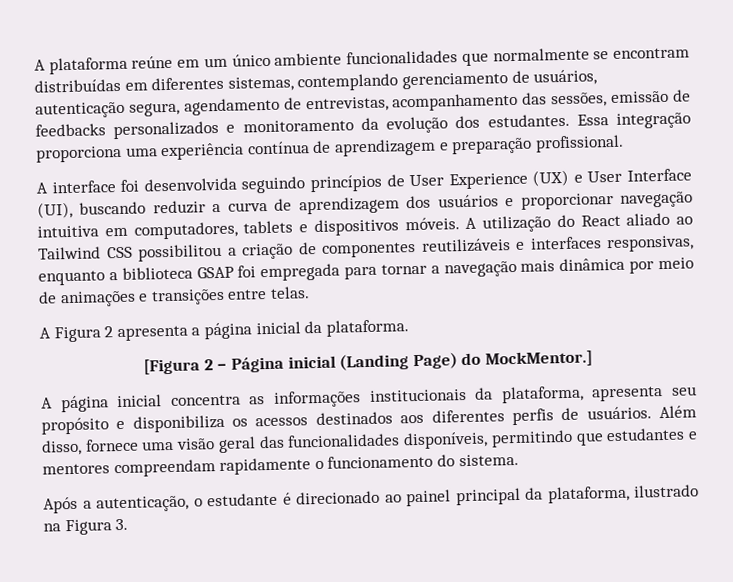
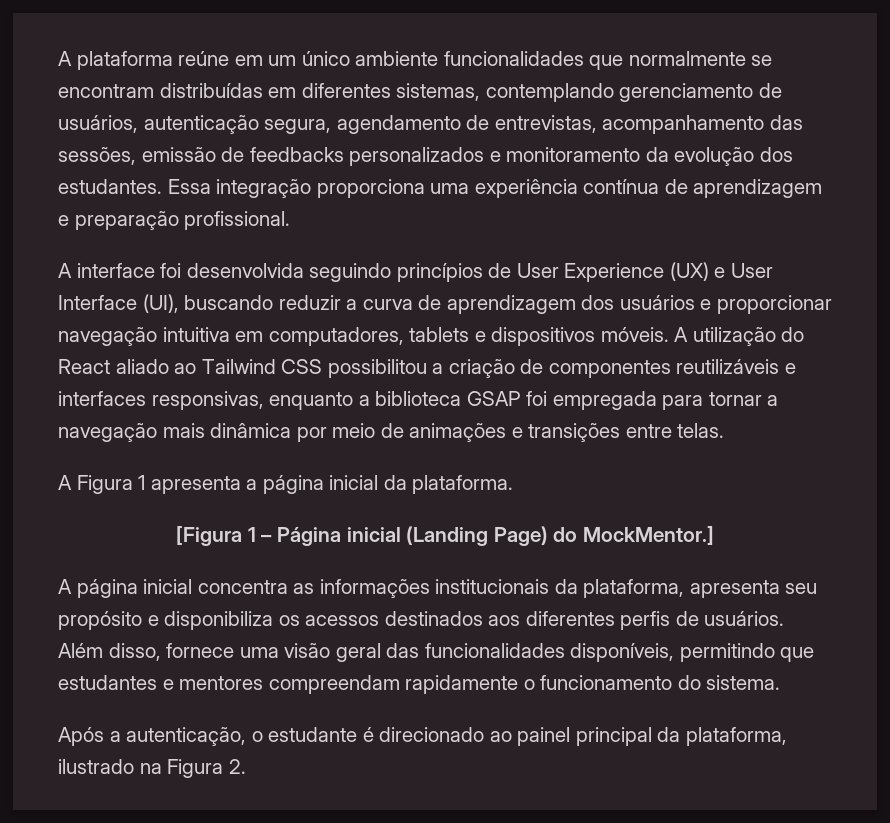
- A Figura 2 apresenta a página inicial da plataforma.
+ A Figura 1 apresenta a página inicial da plataforma.
- [Figura 2 – Página inicial (Landing Page) do MockMentor.]
+ [Figura 1 – Página inicial (Landing Page) do MockMentor.]
- Após a autenticação, o estudante é direcionado ao painel principal da plataforma, ilustrado na Figura 3.
+ Após a autenticação, o estudante é direcionado ao painel principal da plataforma, ilustrado na Figura 2.

